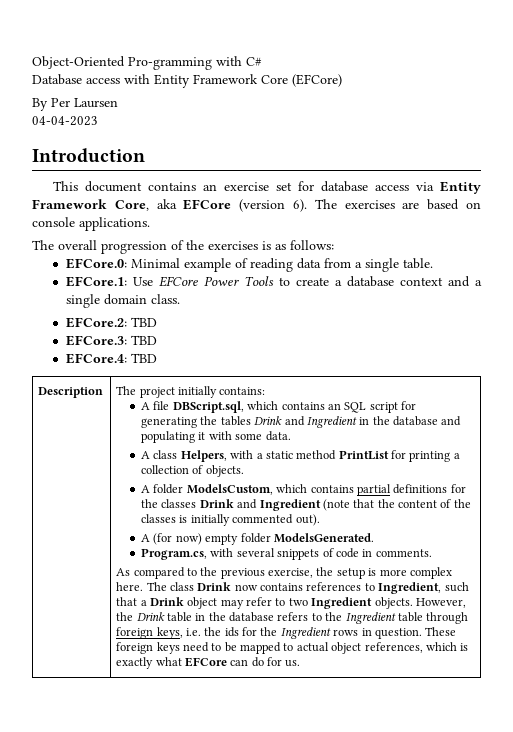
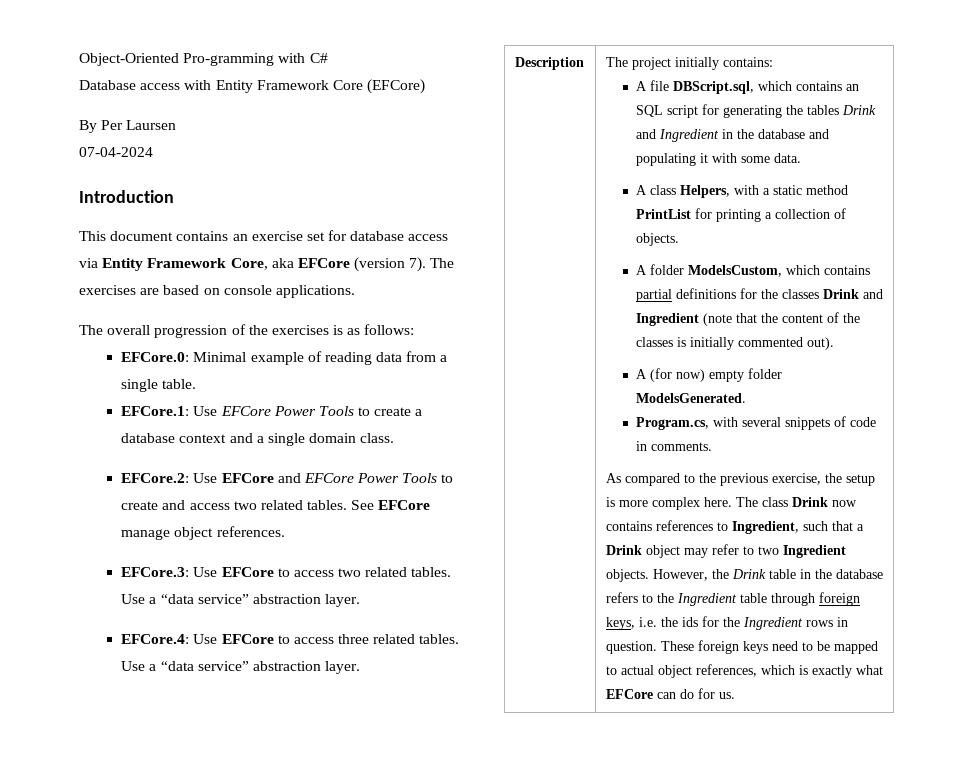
- 04-04-2023
+ 07-04-2024
- This document contains an exercise set for database access via Entity Framework Core, aka EFCore (version 6).
+ This document contains an exercise set for database access via Entity Framework Core, aka EFCore (version 7).
- EFCore.2: TBD
- EFCore.3: TBD
- EFCore.4: TBD
+ EFCore.2: Use EFCore and EFCore Power Tools to create and access two related tables. See EFCore manage object references.
+ EFCore.3: Use EFCore to access two related tables. Use a “data service” abstraction layer.
+ EFCore.4: Use EFCore to access three related tables. Use a “data service” abstraction layer.

